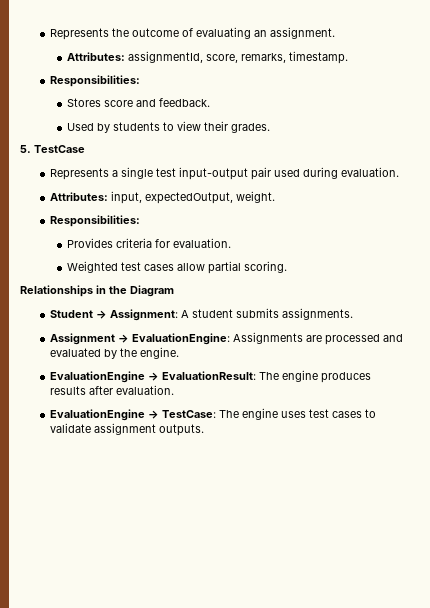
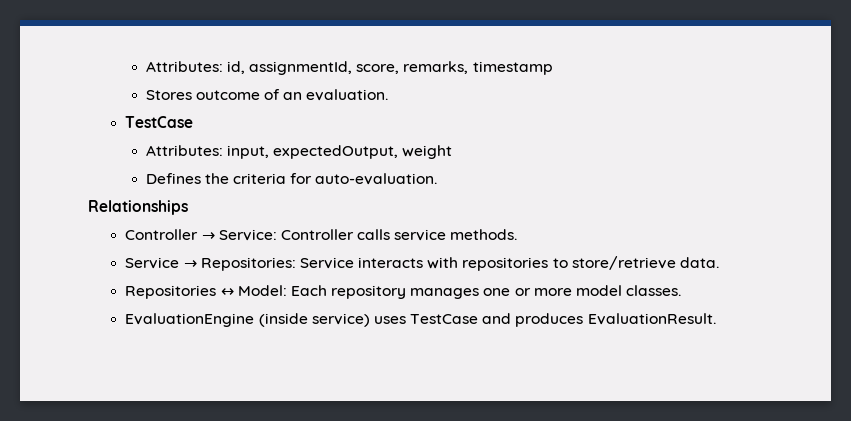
- Represents the outcome of evaluating an assignment.
- Attributes: assignmentId, score, remarks, timestamp.
- Responsibilities:
+ Attributes: id, assignmentId, score, remarks, timestamp
- Stores score and feedback.
- Used by students to view their grades.
- 5. TestCase
- Represents a single test input-output pair used during evaluation.
- Attributes: input, expectedOutput, weight.
- Responsibilities:
- Provides criteria for evaluation.
- Weighted test cases allow partial scoring.
- Relationships in the Diagram
- Student → Assignment: A student submits assignments.
- Assignment → EvaluationEngine: Assignments are processed and evaluated by the engine.
- EvaluationEngine → EvaluationResult: The engine produces results after evaluation.
- EvaluationEngine → TestCase: The engine uses test cases to validate assignment outputs.
+ Stores outcome of an evaluation.
+ TestCase
+ Attributes: input, expectedOutput, weight
+ Defines the criteria for auto-evaluation.
+ Relationships
+ Controller → Service: Controller calls service methods.
+ Service → Repositories: Service interacts with repositories to store/retrieve data.
+ Repositories ↔ Model: Each repository manages one or more model classes.
+ EvaluationEngine (inside service) uses TestCase and produces EvaluationResult.

